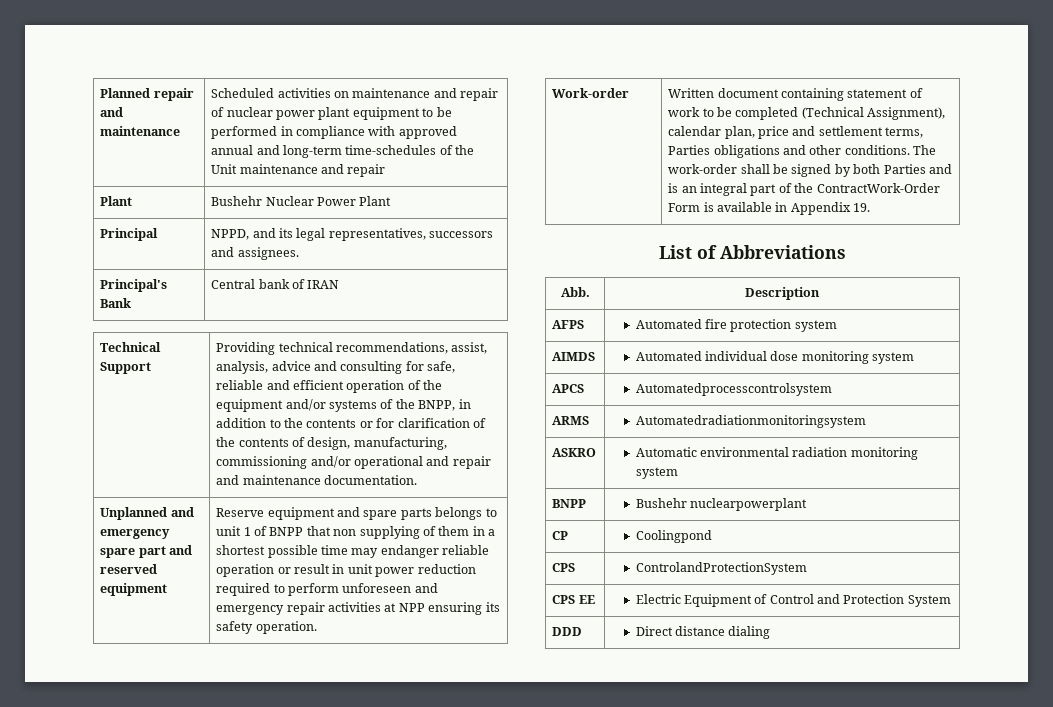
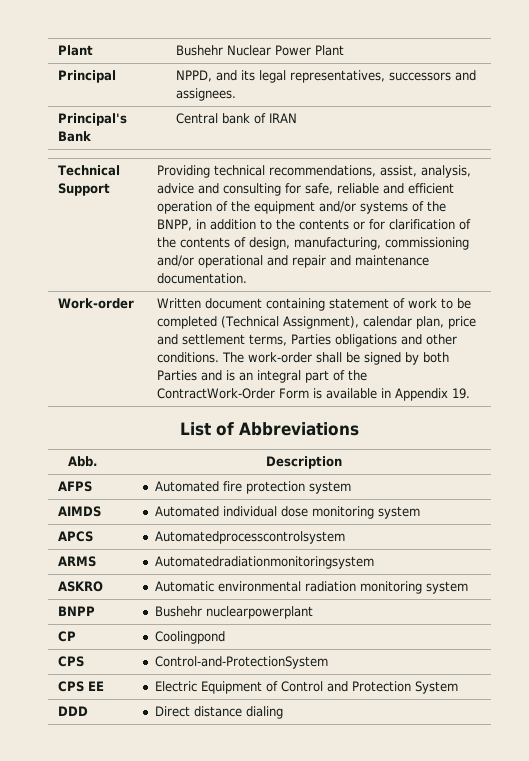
- Planned repair and maintenance | Scheduled activities on maintenance and repair of nuclear power plant equipment to be performed in compliance with approved annual and long-term time-schedules of the Unit maintenance and repair
- Unplanned and emergency spare part and reserved equipment | Reserve equipment and spare parts belongs to unit 1 of BNPP that non supplying of them in a shortest possible time may endanger reliable operation or result in unit power reduction required to perform unforeseen and emergency repair activities at NPP ensuring its safety operation.
- CPS | ControlandProtectionSystem
+ CPS | Control-and-ProtectionSystem

